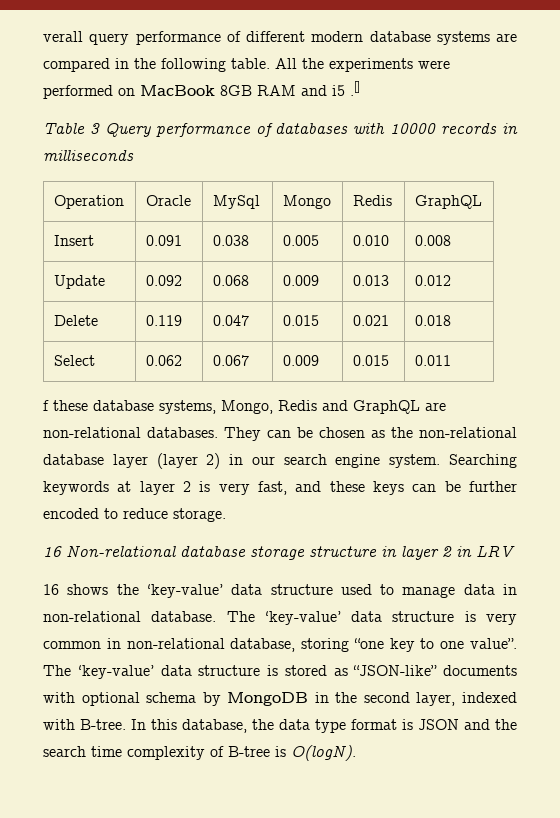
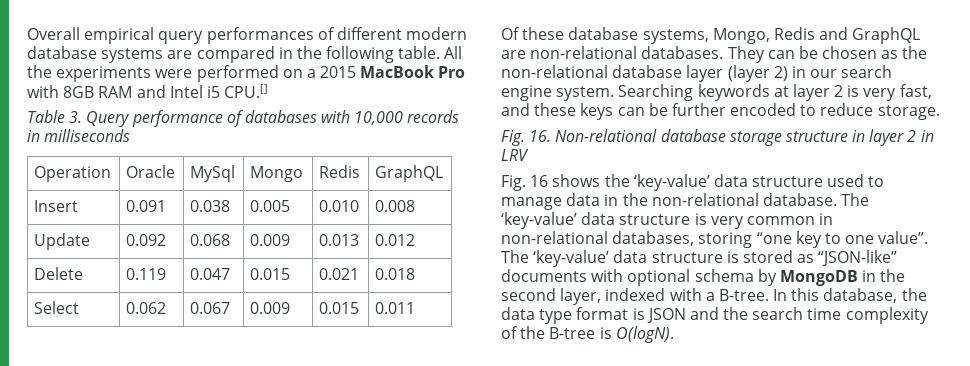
- verall query performance of different modern database systems are compared in the following table.
+ Overall empirical query performances of different modern database systems are compared in the following table.
- All the experiments were performed on MacBook 8GB RAM and i5 .[]
+ All the experiments were performed on a 2015 MacBook Pro with 8GB RAM and Intel i5 CPU.[]
- Table 3 Query performance of databases with 10000 records in milliseconds
+ Table 3. Query performance of databases with 10,000 records in milliseconds
- f these database systems, Mongo, Redis and GraphQL are non-relational databases.
+ Of these database systems, Mongo, Redis and GraphQL are non-relational databases.
- 16 Non-relational database storage structure in layer 2 in LRV
+ Fig. 16. Non-relational database storage structure in layer 2 in LRV
- 16 shows the ‘key-value’ data structure used to manage data in non-relational database.
+ Fig. 16 shows the ‘key-value’ data structure used to manage data in the non-relational database.
- The ‘key-value’ data structure is very common in non-relational database, storing “one key to one value”.
+ The ‘key-value’ data structure is very common in non-relational databases, storing “one key to one value”.
- The ‘key-value’ data structure is stored as “JSON-like” documents with optional schema by MongoDB in the second layer, indexed with B-tree.
+ The ‘key-value’ data structure is stored as “JSON-like” documents with optional schema by MongoDB in the second layer, indexed with a B-tree.
- In this database, the data type format is JSON and the search time complexity of B-tree is O(logN).
+ In this database, the data type format is JSON and the search time complexity of the B-tree is O(logN).

